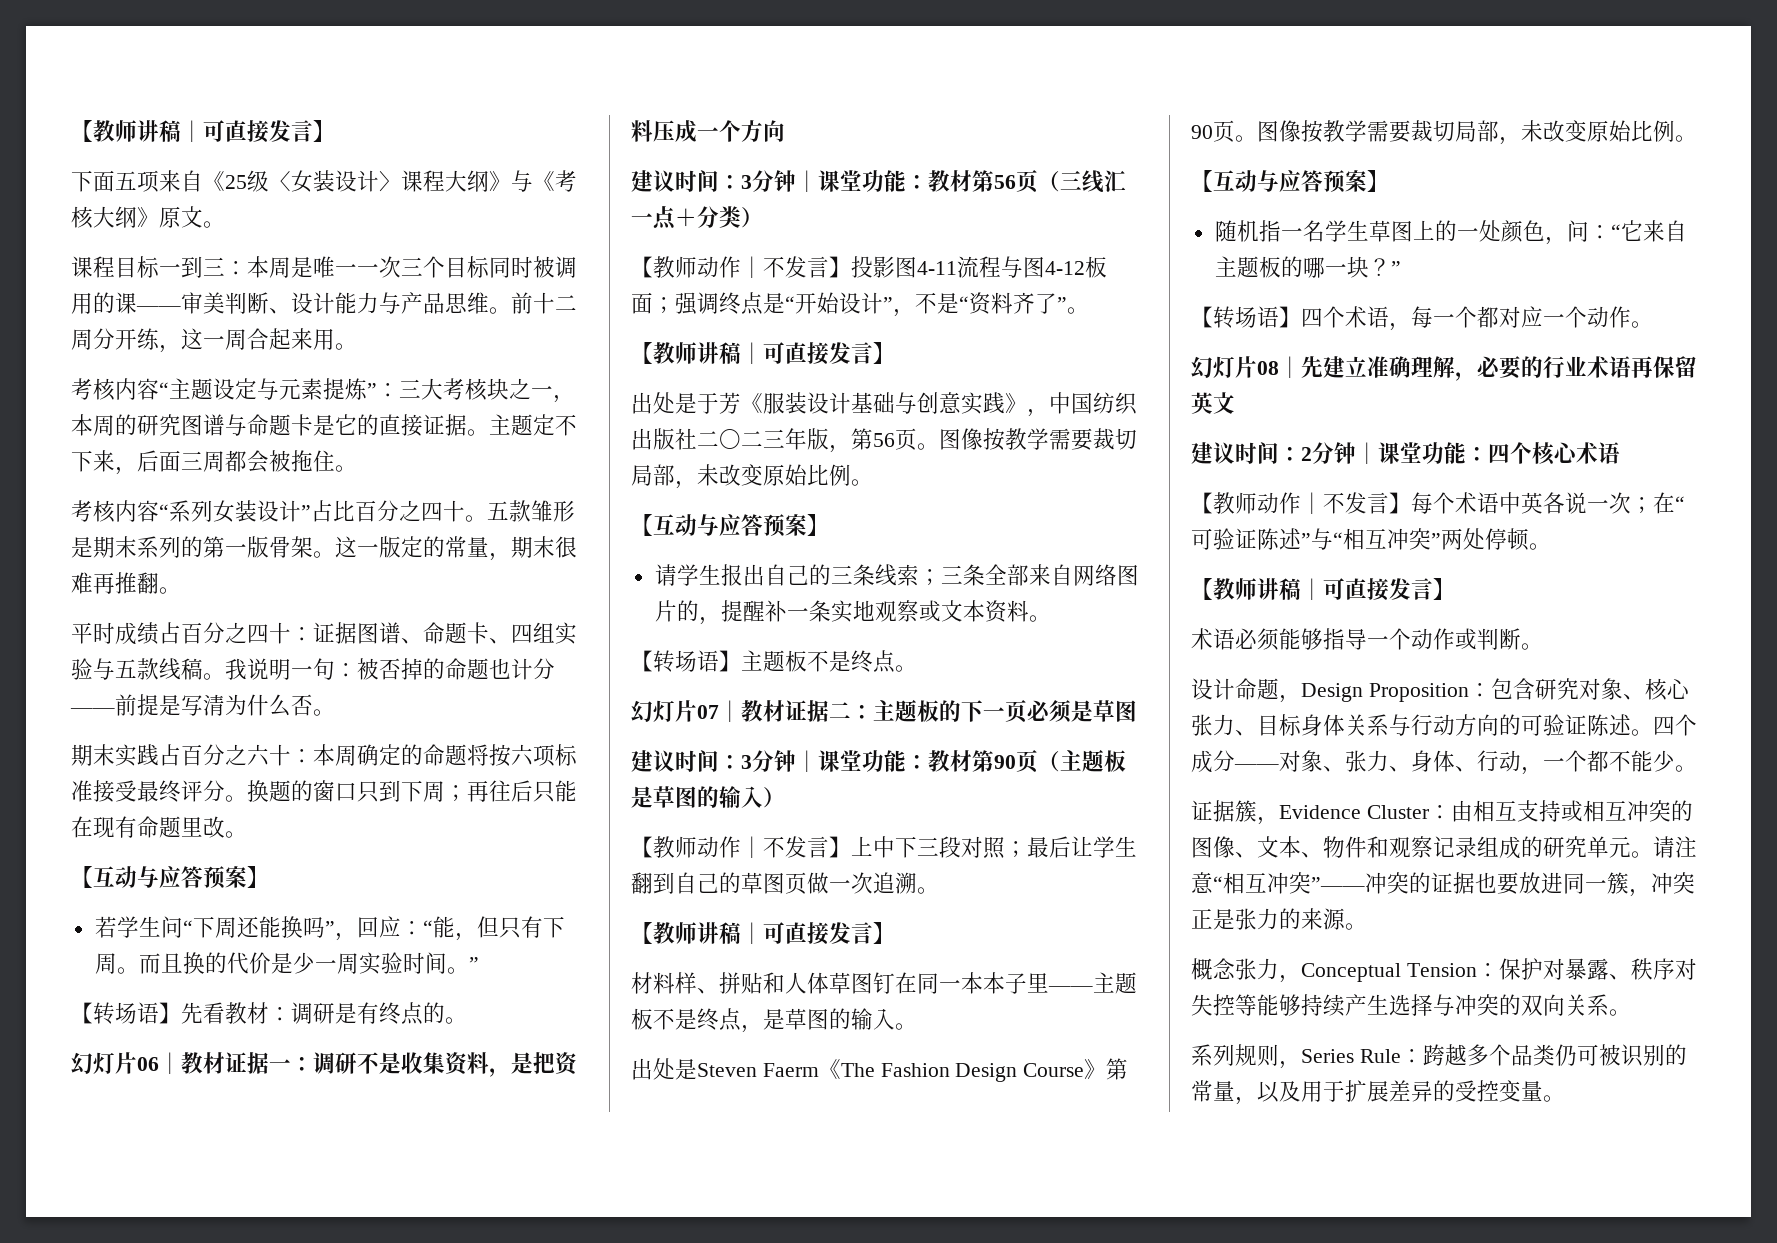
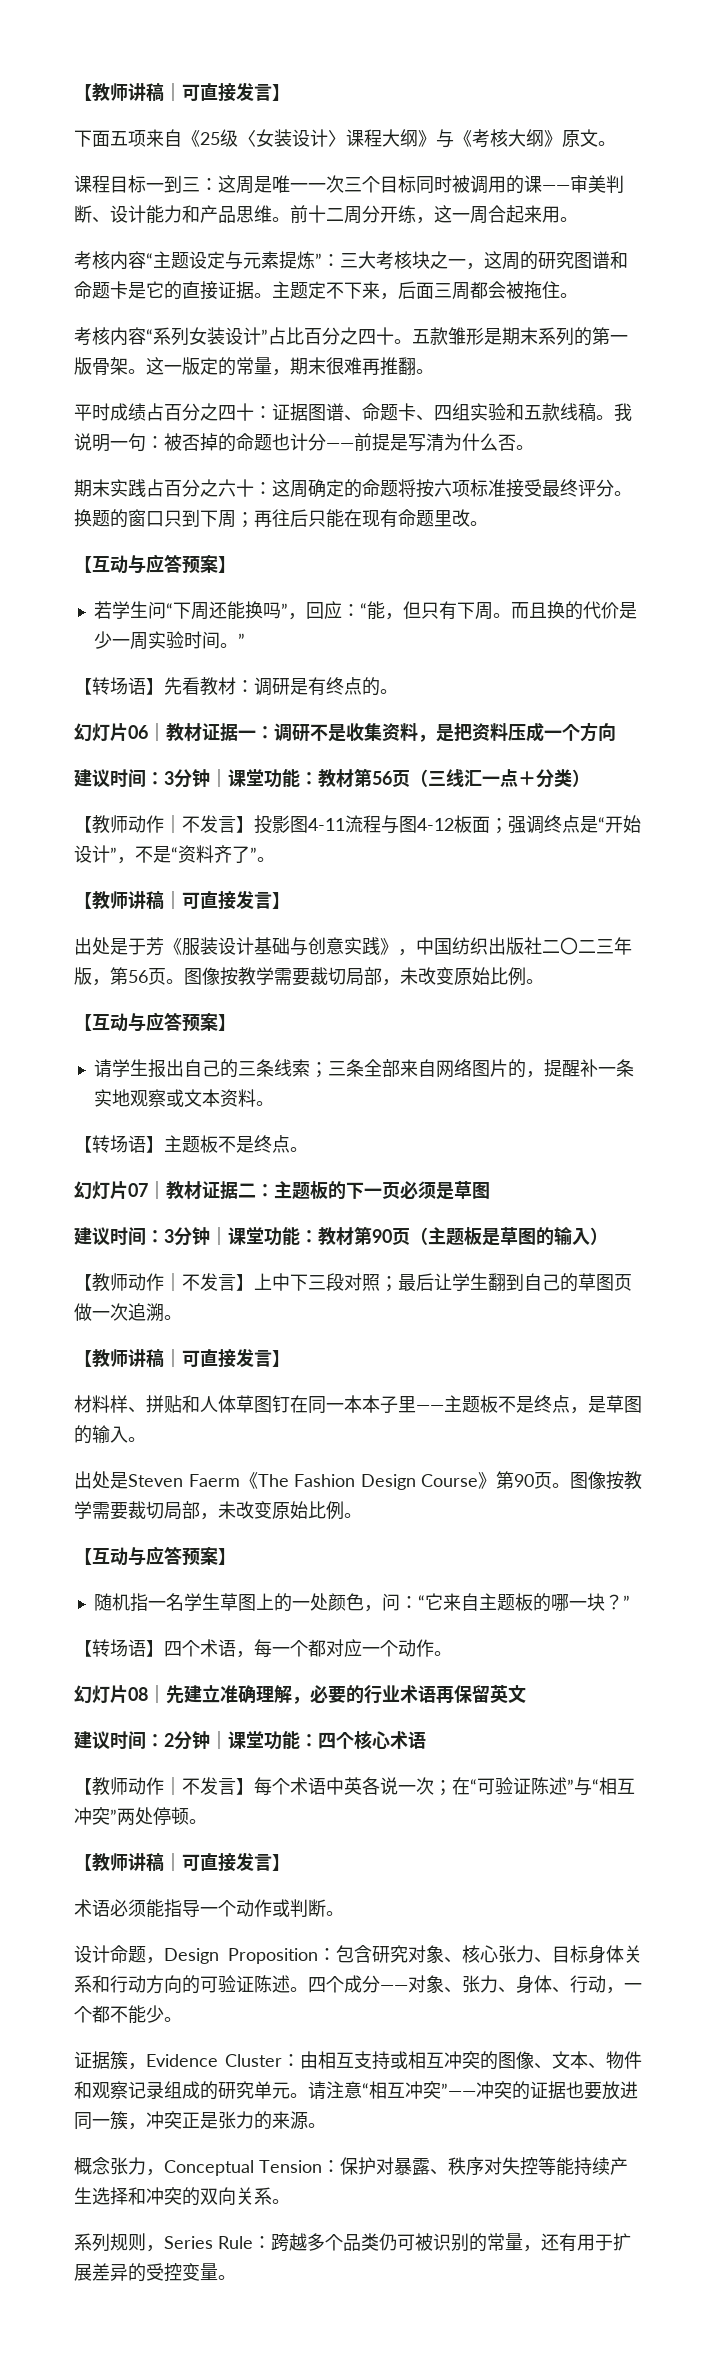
- 课程目标一到三：本周是唯一一次三个目标同时被调用的课——审美判断、设计能力与产品思维。
+ 课程目标一到三：这周是唯一一次三个目标同时被调用的课——审美判断、设计能力和产品思维。
- 考核内容“主题设定与元素提炼”：三大考核块之一，本周的研究图谱与命题卡是它的直接证据。
+ 考核内容“主题设定与元素提炼”：三大考核块之一，这周的研究图谱和命题卡是它的直接证据。
- 平时成绩占百分之四十：证据图谱、命题卡、四组实验与五款线稿。
+ 平时成绩占百分之四十：证据图谱、命题卡、四组实验和五款线稿。
- 期末实践占百分之六十：本周确定的命题将按六项标准接受最终评分。
+ 期末实践占百分之六十：这周确定的命题将按六项标准接受最终评分。
- 术语必须能够指导一个动作或判断。
+ 术语必须能指导一个动作或判断。
- 设计命题，Design Proposition：包含研究对象、核心张力、目标身体关系与行动方向的可验证陈述。
+ 设计命题，Design Proposition：包含研究对象、核心张力、目标身体关系和行动方向的可验证陈述。
- 概念张力，Conceptual Tension：保护对暴露、秩序对失控等能够持续产生选择与冲突的双向关系。
+ 概念张力，Conceptual Tension：保护对暴露、秩序对失控等能持续产生选择和冲突的双向关系。
- 系列规则，Series Rule：跨越多个品类仍可被识别的常量，以及用于扩展差异的受控变量。
+ 系列规则，Series Rule：跨越多个品类仍可被识别的常量，还有用于扩展差异的受控变量。

